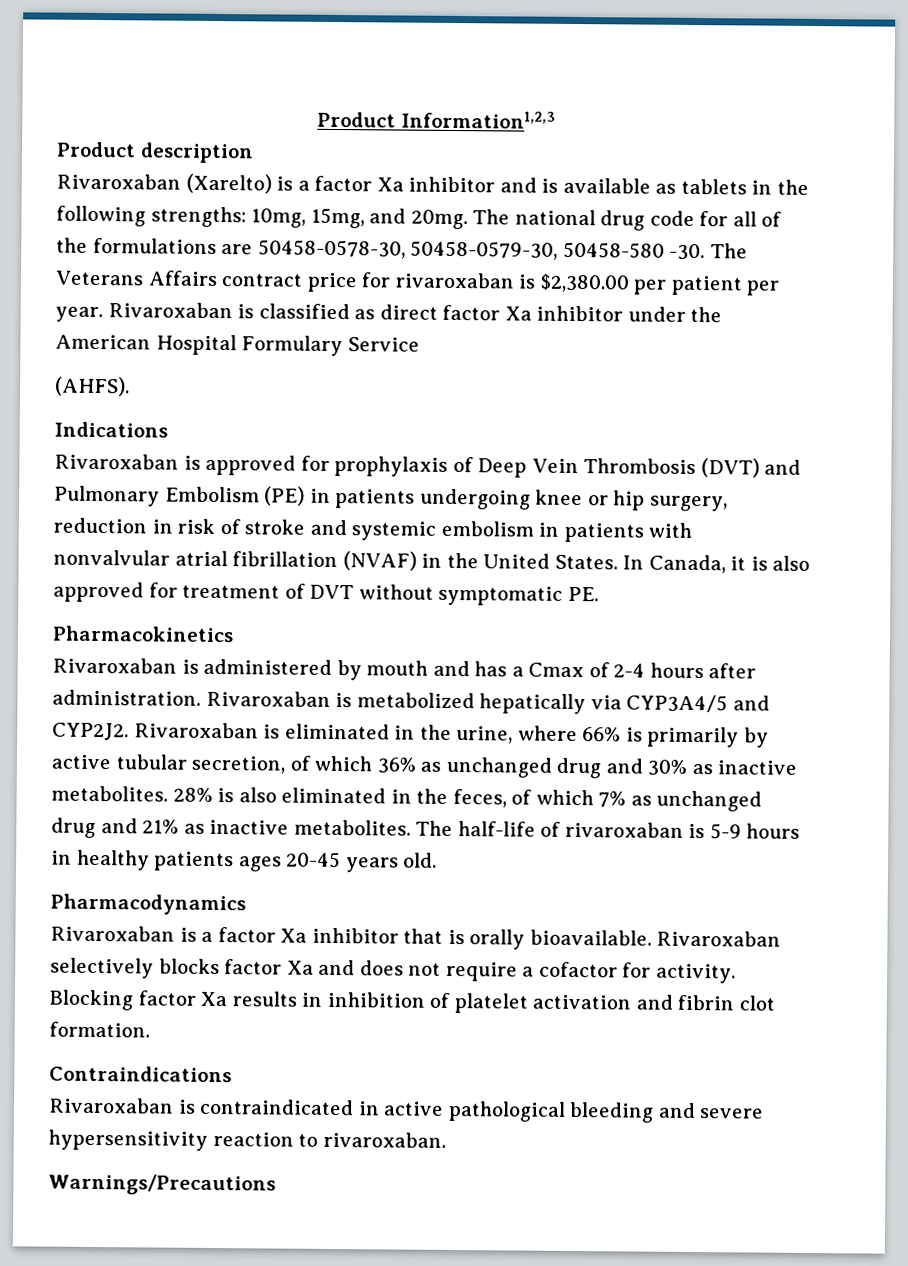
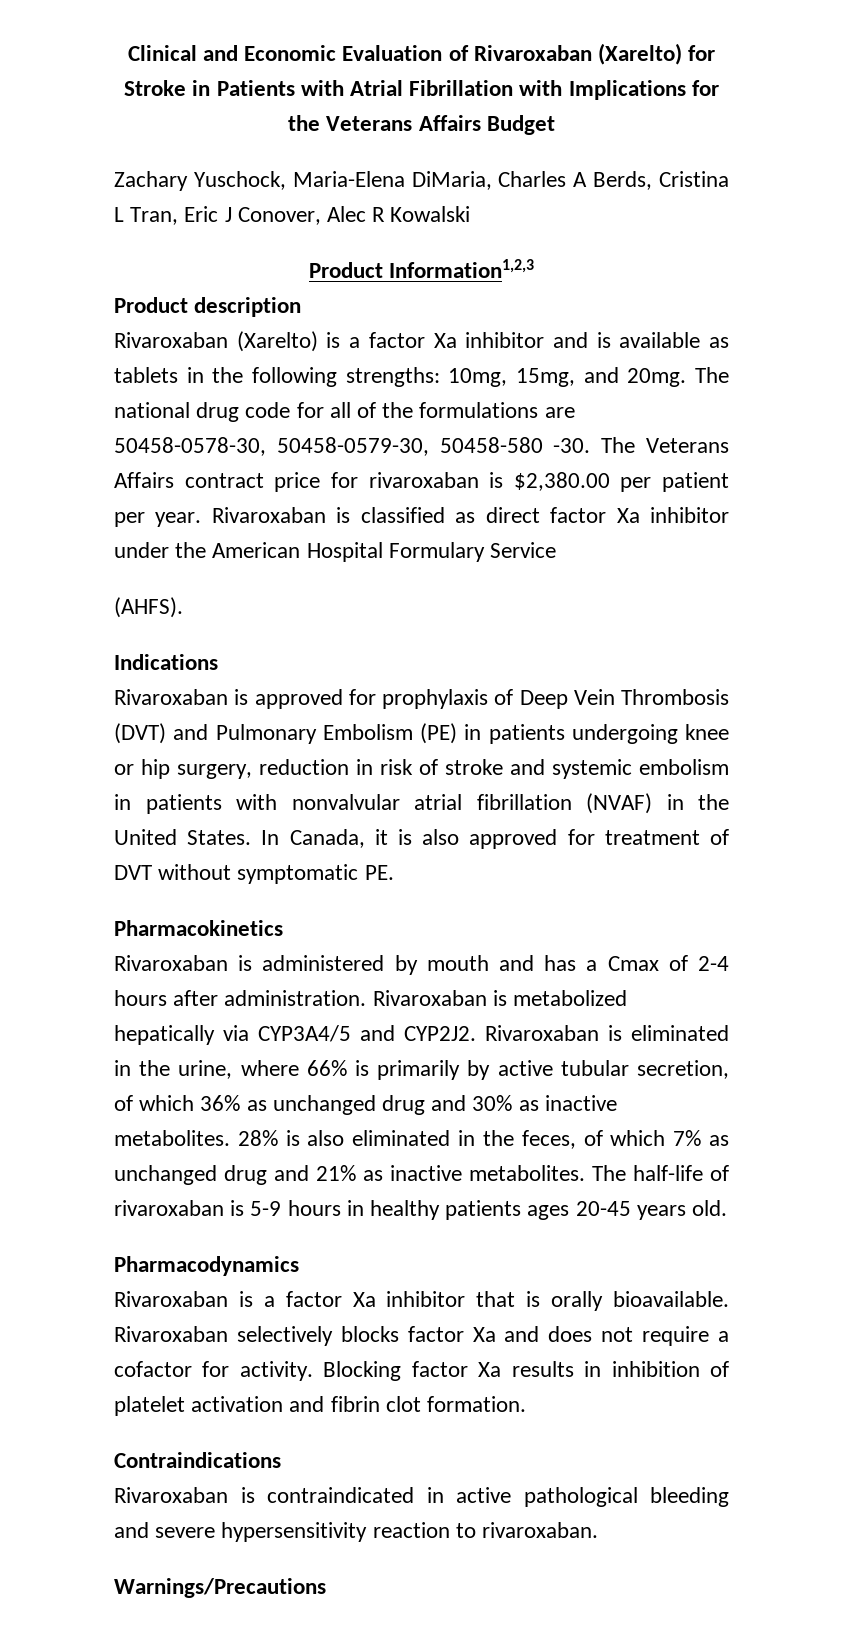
+ Clinical and Economic Evaluation of Rivaroxaban (Xarelto) for Stroke in Patients with Atrial Fibrillation with Implications for the Veterans Affairs Budget
+ Zachary Yuschock, Maria-Elena DiMaria, Charles A Berds, Cristina L Tran, Eric J Conover, Alec R Kowalski

